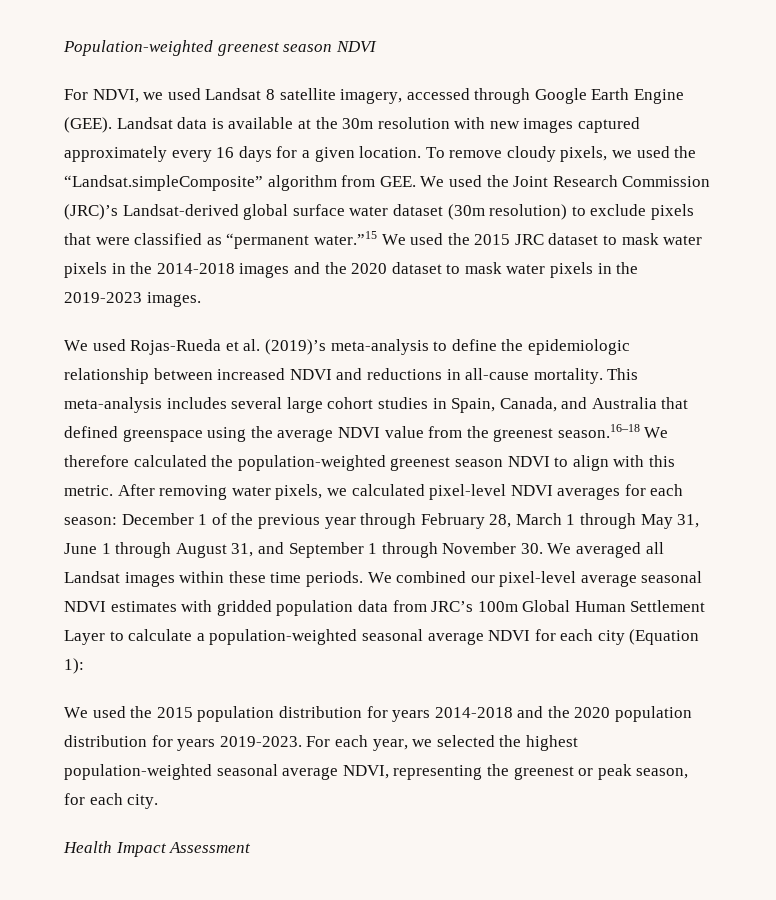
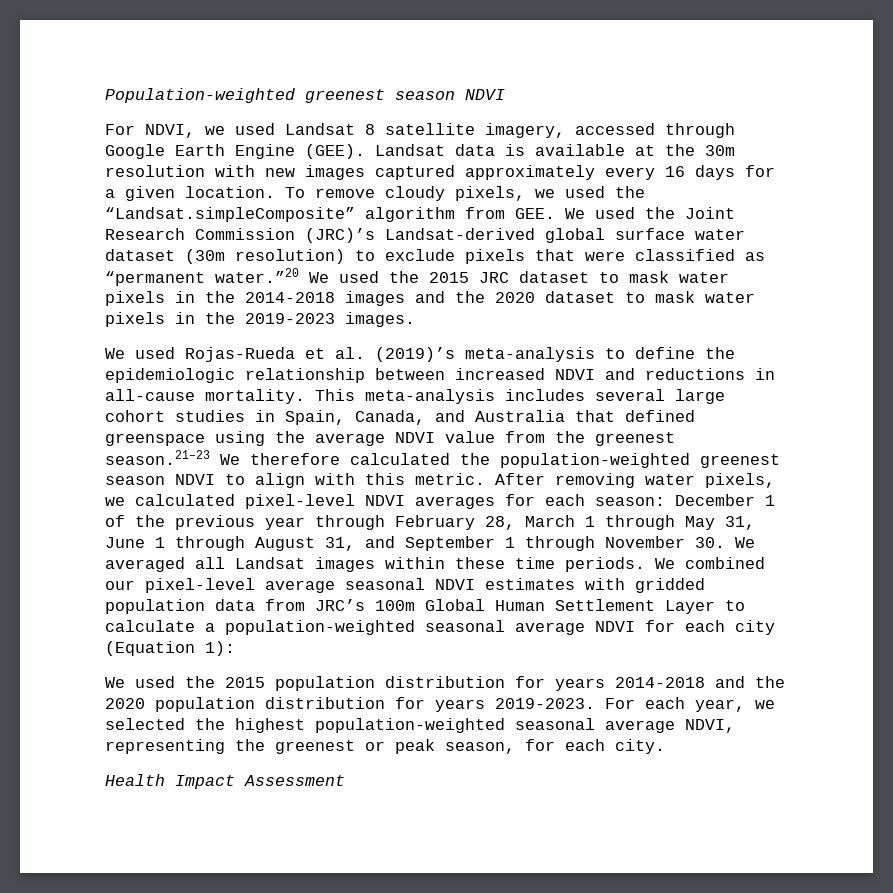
- To remove cloudy pixels, we used the “Landsat.simpleComposite” algorithm from GEE. We used the Joint Research Commission (JRC)’s Landsat-derived global surface water dataset (30m resolution) to exclude pixels that were classified as “permanent water.”15 We used the 2015 JRC dataset to mask water pixels in the 2014-2018 images and the 2020 dataset to mask water pixels in the 2019-2023 images.
+ To remove cloudy pixels, we used the “Landsat.simpleComposite” algorithm from GEE. We used the Joint Research Commission (JRC)’s Landsat-derived global surface water dataset (30m resolution) to exclude pixels that were classified as “permanent water.”20 We used the 2015 JRC dataset to mask water pixels in the 2014-2018 images and the 2020 dataset to mask water pixels in the 2019-2023 images.
- This meta-analysis includes several large cohort studies in Spain, Canada, and Australia that defined greenspace using the average NDVI value from the greenest season.16–18 We therefore calculated the population-weighted greenest season NDVI to align with this metric.
+ This meta-analysis includes several large cohort studies in Spain, Canada, and Australia that defined greenspace using the average NDVI value from the greenest season.21–23 We therefore calculated the population-weighted greenest season NDVI to align with this metric.

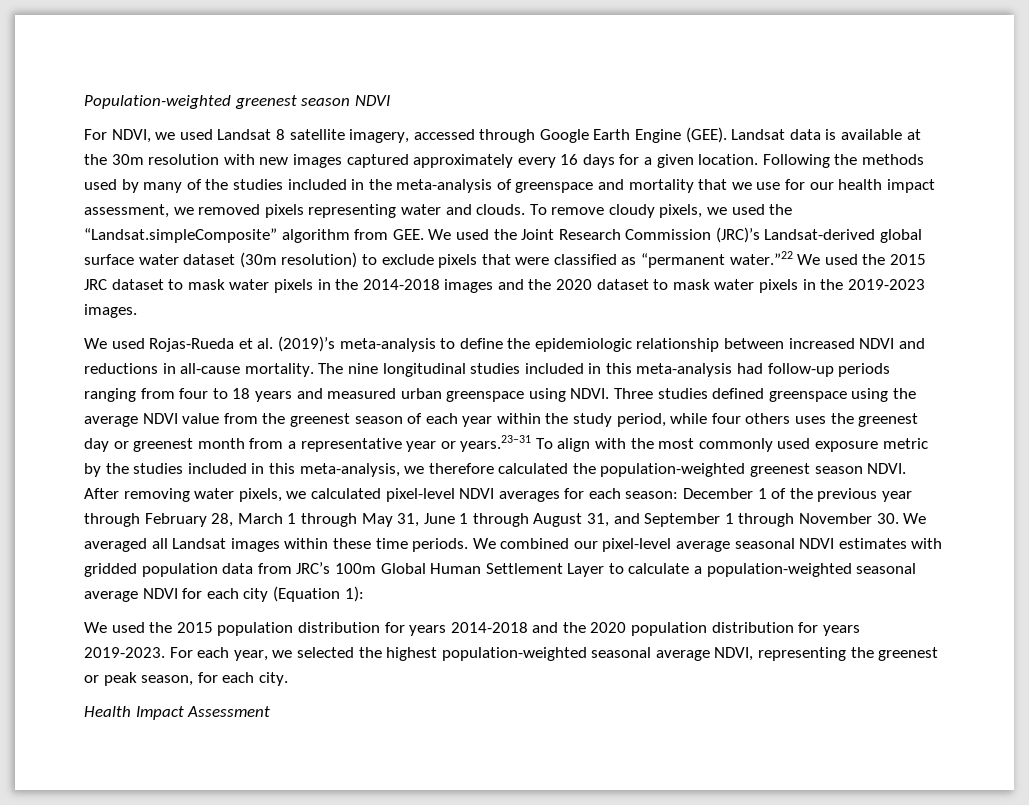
+ Following the methods used by many of the studies included in the meta-analysis of greenspace and mortality that we use for our health impact assessment, we removed pixels representing water and clouds.
- To remove cloudy pixels, we used the “Landsat.simpleComposite” algorithm from GEE. We used the Joint Research Commission (JRC)’s Landsat-derived global surface water dataset (30m resolution) to exclude pixels that were classified as “permanent water.”20 We used the 2015 JRC dataset to mask water pixels in the 2014-2018 images and the 2020 dataset to mask water pixels in the 2019-2023 images.
+ To remove cloudy pixels, we used the “Landsat.simpleComposite” algorithm from GEE. We used the Joint Research Commission (JRC)’s Landsat-derived global surface water dataset (30m resolution) to exclude pixels that were classified as “permanent water.”22 We used the 2015 JRC dataset to mask water pixels in the 2014-2018 images and the 2020 dataset to mask water pixels in the 2019-2023 images.
- This meta-analysis includes several large cohort studies in Spain, Canada, and Australia that defined greenspace using the average NDVI value from the greenest season.21–23 We therefore calculated the population-weighted greenest season NDVI to align with this metric.
+ The nine longitudinal studies included in this meta-analysis had follow-up periods ranging from four to 18 years and measured urban greenspace using NDVI. Three studies defined greenspace using the average NDVI value from the greenest season of each year within the study period, while four others uses the greenest day or greenest month from a representative year or years.23–31 To align with the most commonly used exposure metric by the studies included in this meta-analysis, we therefore calculated the population-weighted greenest season NDVI.

